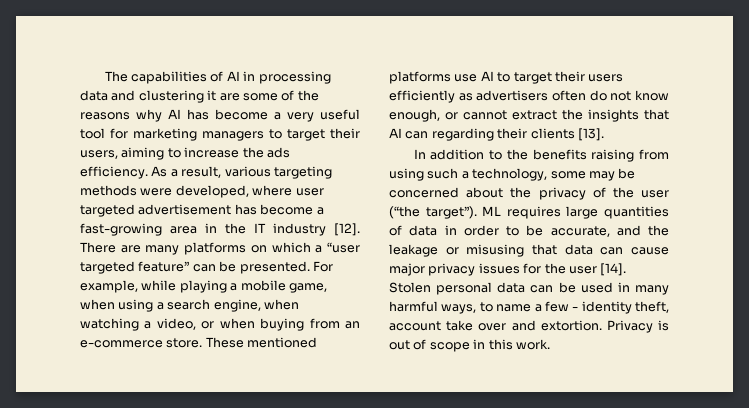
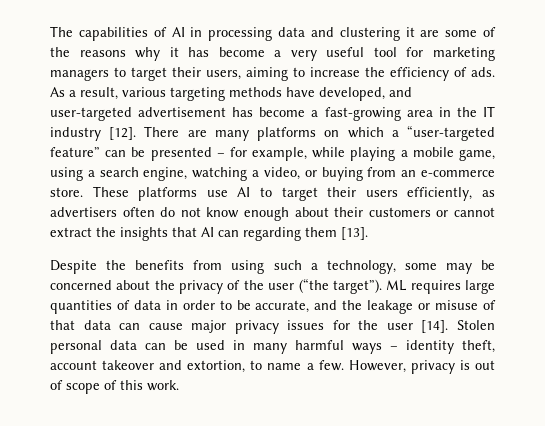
- The capabilities of AI in processing data and clustering it are some of the reasons why AI has become a very useful tool for marketing managers to target their users, aiming to increase the ads efficiency.
+ The capabilities of AI in processing data and clustering it are some of the reasons why it has become a very useful tool for marketing managers to target their users, aiming to increase the efficiency of ads.
- As a result, various targeting methods were developed, where user targeted advertisement has become a fast-growing area in the IT industry [12].
+ As a result, various targeting methods have developed, and user-targeted advertisement has become a fast-growing area in the IT industry [12].
- There are many platforms on which a “user targeted feature” can be presented. For example, while playing a mobile game, when using a search engine, when watching a video, or when buying from an e-commerce store.
+ There are many platforms on which a “user-targeted feature” can be presented – for example, while playing a mobile game, using a search engine, watching a video, or buying from an e-commerce store.
- These mentioned platforms use AI to target their users efficiently as advertisers often do not know enough, or cannot extract the insights that AI can regarding their clients [13].
+ These platforms use AI to target their users efficiently, as advertisers often do not know enough about their customers or cannot extract the insights that AI can regarding them [13].
- In addition to the benefits raising from using such a technology, some may be concerned about the privacy of the user (“the target”).
+ Despite the benefits from using such a technology, some may be concerned about the privacy of the user (“the target”).
- ML requires large quantities of data in order to be accurate, and the leakage or misusing that data can cause major privacy issues for the user [14].
+ ML requires large quantities of data in order to be accurate, and the leakage or misuse of that data can cause major privacy issues for the user [14].
- Stolen personal data can be used in many harmful ways, to name a few - identity theft, account take over and extortion. Privacy is out of scope in this work.
+ Stolen personal data can be used in many harmful ways – identity theft, account takeover and extortion, to name a few. However, privacy is out of scope of this work.

